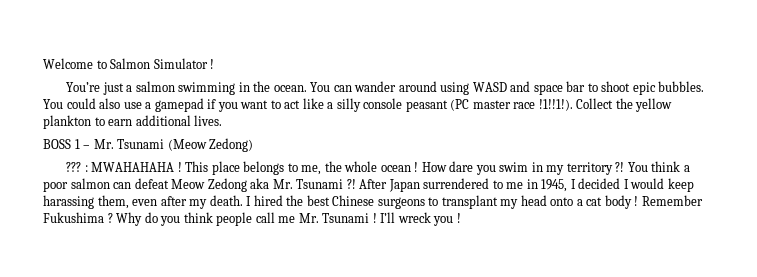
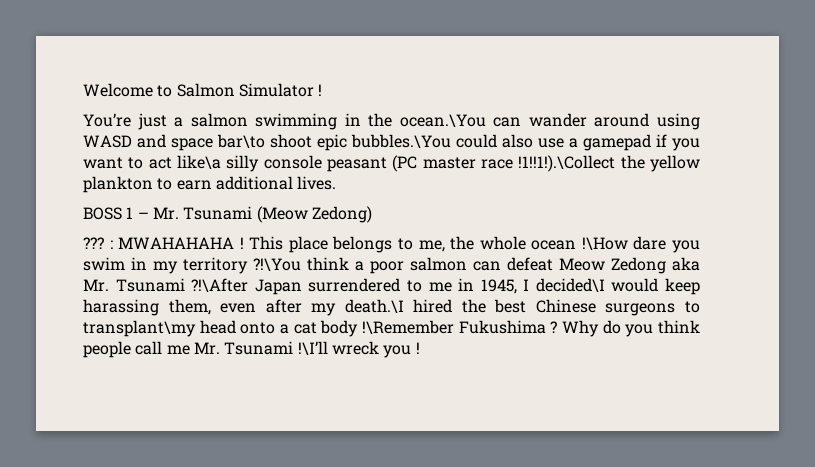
- You’re just a salmon swimming in the ocean. You can wander around using WASD and space bar to shoot epic bubbles. You could also use a gamepad if you want to act like a silly console peasant (PC master race !1!!1!). Collect the yellow plankton to earn additional lives.
+ You’re just a salmon swimming in the ocean.\You can wander around using WASD and space bar\to shoot epic bubbles.\You could also use a gamepad if you want to act like\a silly console peasant (PC master race !1!!1!).\Collect the yellow plankton to earn additional lives.
- This place belongs to me, the whole ocean ! How dare you swim in my territory ?! You think a poor salmon can defeat Meow Zedong aka Mr. Tsunami ?! After Japan surrendered to me in 1945, I decided I would keep harassing them, even after my death. I hired the best Chinese surgeons to transplant my head onto a cat body ! Remember Fukushima ?
+ This place belongs to me, the whole ocean !\How dare you swim in my territory ?!\You think a poor salmon can defeat Meow Zedong aka Mr. Tsunami ?!\After Japan surrendered to me in 1945, I decided\I would keep harassing them, even after my death.\I hired the best Chinese surgeons to transplant\my head onto a cat body !\Remember Fukushima ?
- Why do you think people call me Mr. Tsunami ! I’ll wreck you !
+ Why do you think people call me Mr. Tsunami !\I’ll wreck you !

